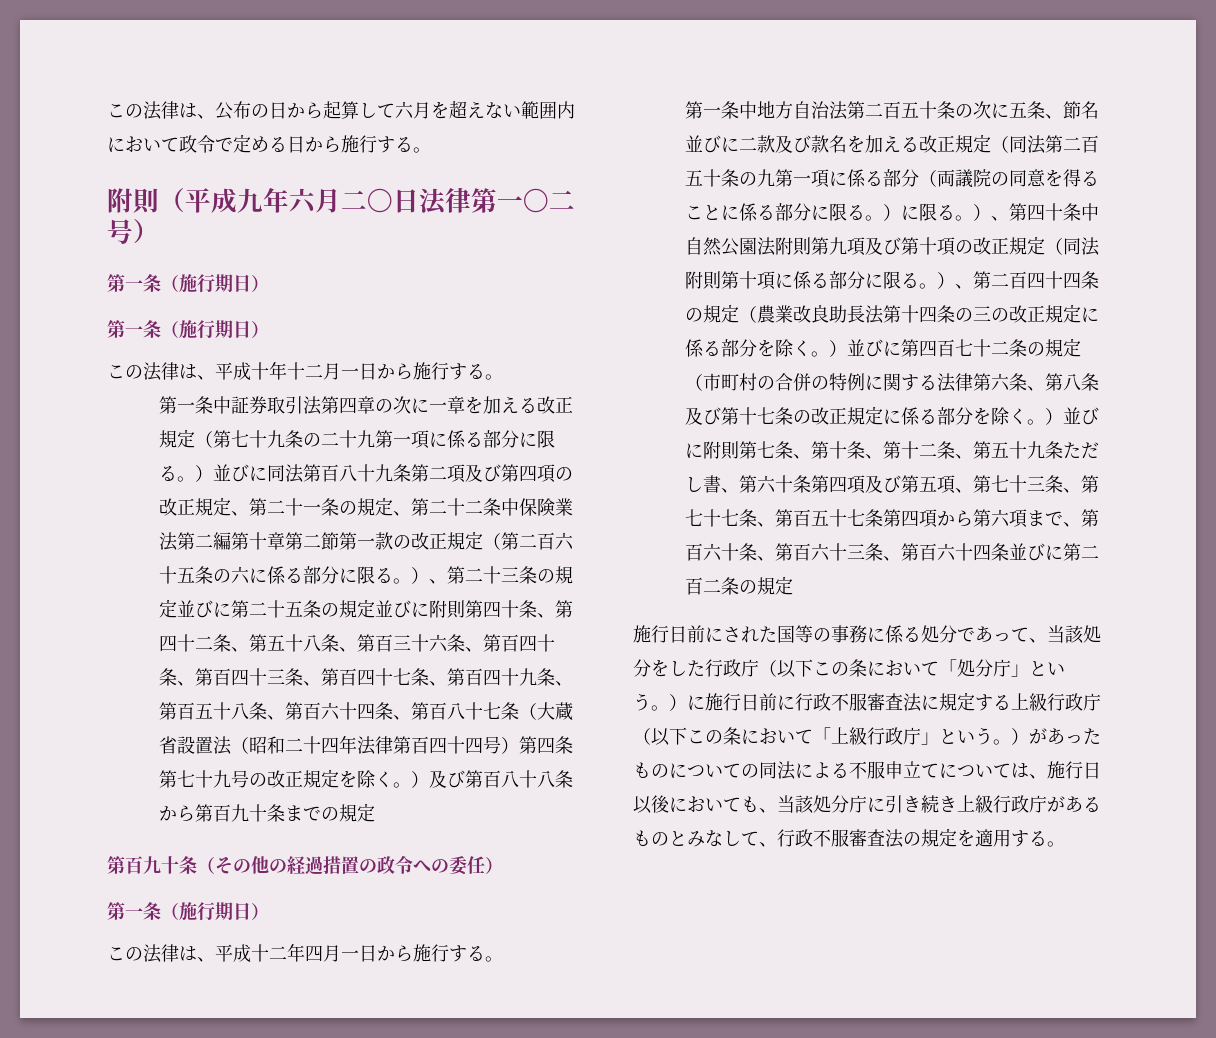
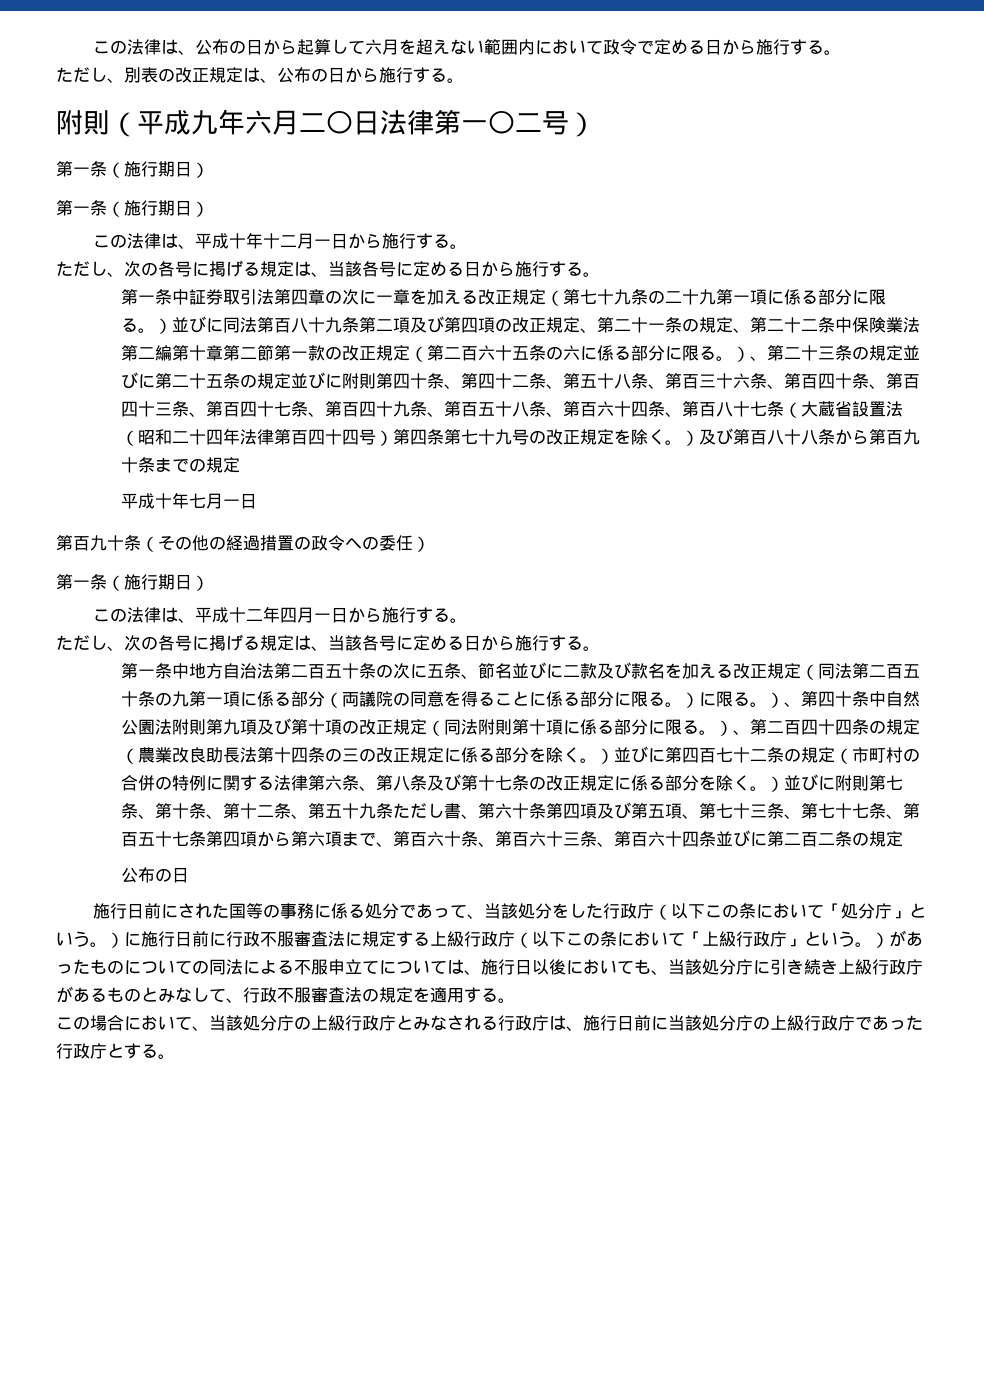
+ ただし、別表の改正規定は、公布の日から施行する。
  この法律は、平成十年十二月一日から施行する。
+ ただし、次の各号に掲げる規定は、当該各号に定める日から施行する。
+ 平成十年七月一日
  この法律は、平成十二年四月一日から施行する。
+ ただし、次の各号に掲げる規定は、当該各号に定める日から施行する。
  第一条中地方自治法第二百五十条の次に五条、節名並びに二款及び款名を加える改正規定（同法第二百五十条の九第一項に係る部分（両議院の同意を得ることに係る部分に限る。）に限る。）、第四十条中自然公園法附則第九項及び第十項の改正規定（同法附則第十項に係る部分に限る。）、第二百四十四条の規定（農業改良助長法第十四条の三の改正規定に係る部分を除く。）並びに第四百七十二条の規定（市町村の合併の特例に関する法律第六条、第八条及び第十七条の改正規定に係る部分を除く。）並びに附則第七条、第十条、第十二条、第五十九条ただし書、第六十条第四項及び第五項、第七十三条、第七十七条、第百五十七条第四項から第六項まで、第百六十条、第百六十三条、第百六十四条並びに第二百二条の規定
+ 公布の日
+ この場合において、当該処分庁の上級行政庁とみなされる行政庁は、施行日前に当該処分庁の上級行政庁であった行政庁とする。

